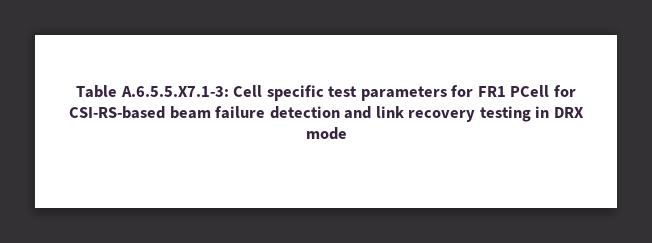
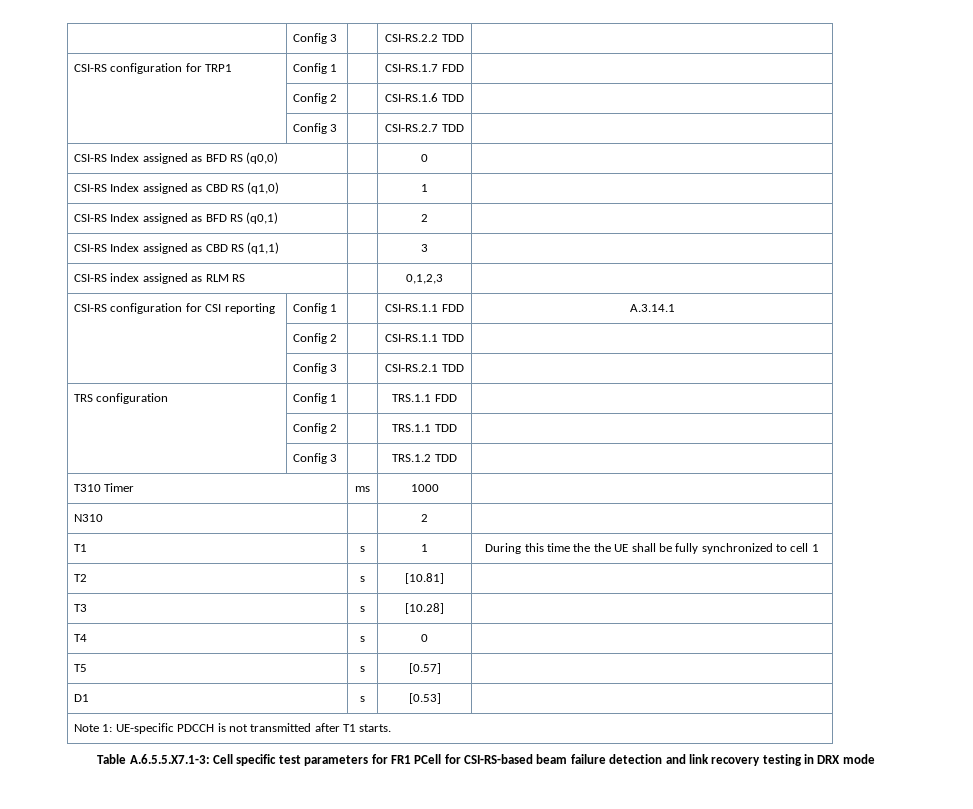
+ | Config 3 | | CSI-RS.2.2 TDD |
+ CSI-RS configuration for TRP1 | Config 1 | | CSI-RS.1.7 FDD |
+ | Config 2 | | CSI-RS.1.6 TDD |
+ | Config 3 | | CSI-RS.2.7 TDD |
+ CSI-RS Index assigned as BFD RS (q0,0) | | 0 |
+ CSI-RS Index assigned as CBD RS (q1,0) | | 1 |
+ CSI-RS Index assigned as BFD RS (q0,1) | | 2 |
+ CSI-RS Index assigned as CBD RS (q1,1) | | 3 |
+ CSI-RS index assigned as RLM RS | | 0,1,2,3 |
+ CSI-RS configuration for CSI reporting | Config 1 | | CSI-RS.1.1 FDD | A.3.14.1
+ | Config 2 | | CSI-RS.1.1 TDD |
+ | Config 3 | | CSI-RS.2.1 TDD |
+ TRS configuration | Config 1 | | TRS.1.1 FDD |
+ | Config 2 | | TRS.1.1 TDD |
+ | Config 3 | | TRS.1.2 TDD |
+ T310 Timer | ms | 1000 |
+ N310 | | 2 |
+ T1 | s | 1 | During this time the the UE shall be fully synchronized to cell 1
+ T2 | s | [10.81] |
+ T3 | s | [10.28] |
+ T4 | s | 0 |
+ T5 | s | [0.57] |
+ D1 | s | [0.53] |
+ Note 1: UE-specific PDCCH is not transmitted after T1 starts.

